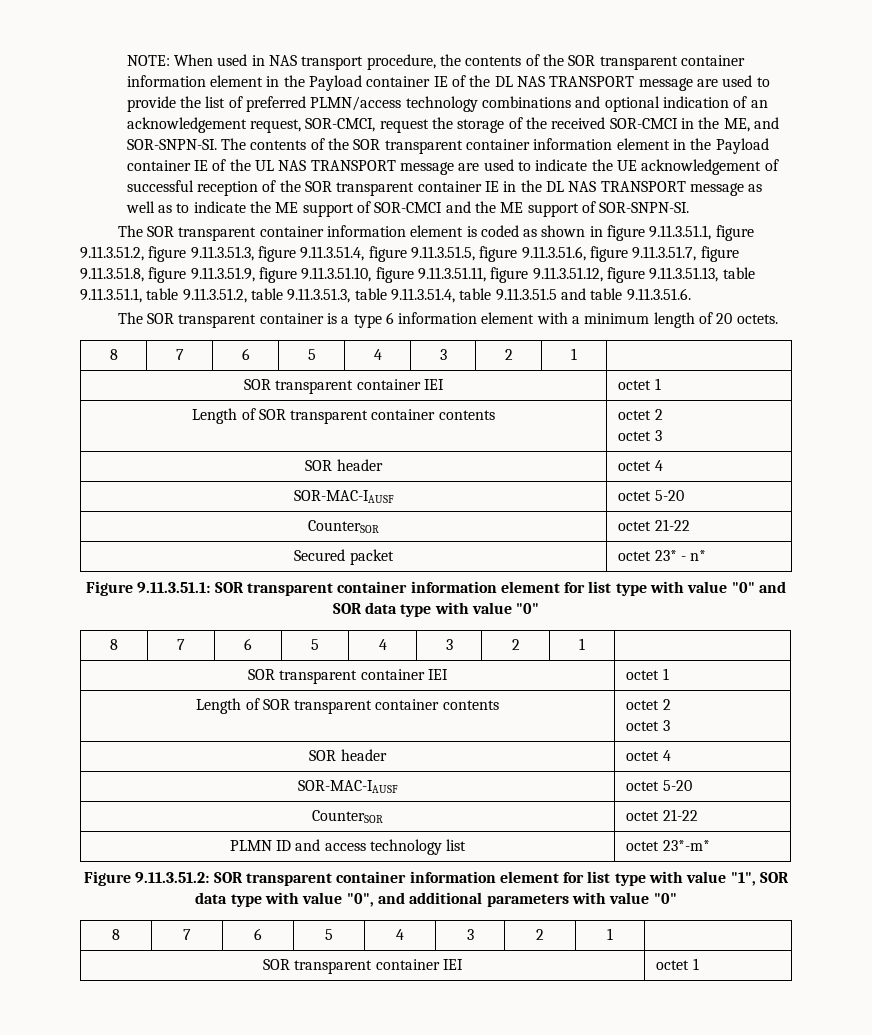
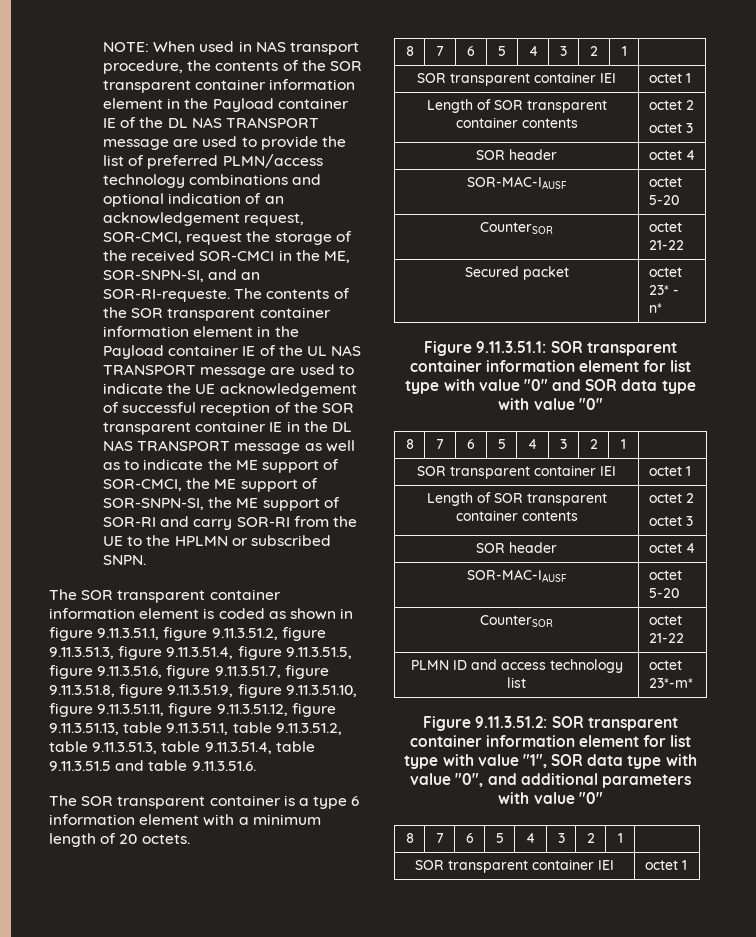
- NOTE: When used in NAS transport procedure, the contents of the SOR transparent container information element in the Payload container IE of the DL NAS TRANSPORT message are used to provide the list of preferred PLMN/access technology combinations and optional indication of an acknowledgement request, SOR-CMCI, request the storage of the received SOR-CMCI in the ME, and SOR-SNPN-SI.
+ NOTE: When used in NAS transport procedure, the contents of the SOR transparent container information element in the Payload container IE of the DL NAS TRANSPORT message are used to provide the list of preferred PLMN/access technology combinations and optional indication of an acknowledgement request, SOR-CMCI, request the storage of the received SOR-CMCI in the ME, SOR-SNPN-SI, and an SOR-RI-requeste.
- The contents of the SOR transparent container information element in the Payload container IE of the UL NAS TRANSPORT message are used to indicate the UE acknowledgement of successful reception of the SOR transparent container IE in the DL NAS TRANSPORT message as well as to indicate the ME support of SOR-CMCI and the ME support of SOR-SNPN-SI.
+ The contents of the SOR transparent container information element in the Payload container IE of the UL NAS TRANSPORT message are used to indicate the UE acknowledgement of successful reception of the SOR transparent container IE in the DL NAS TRANSPORT message as well as to indicate the ME support of SOR-CMCI, the ME support of SOR-SNPN-SI, the ME support of SOR-RI and carry SOR-RI from the UE to the HPLMN or subscribed SNPN.

